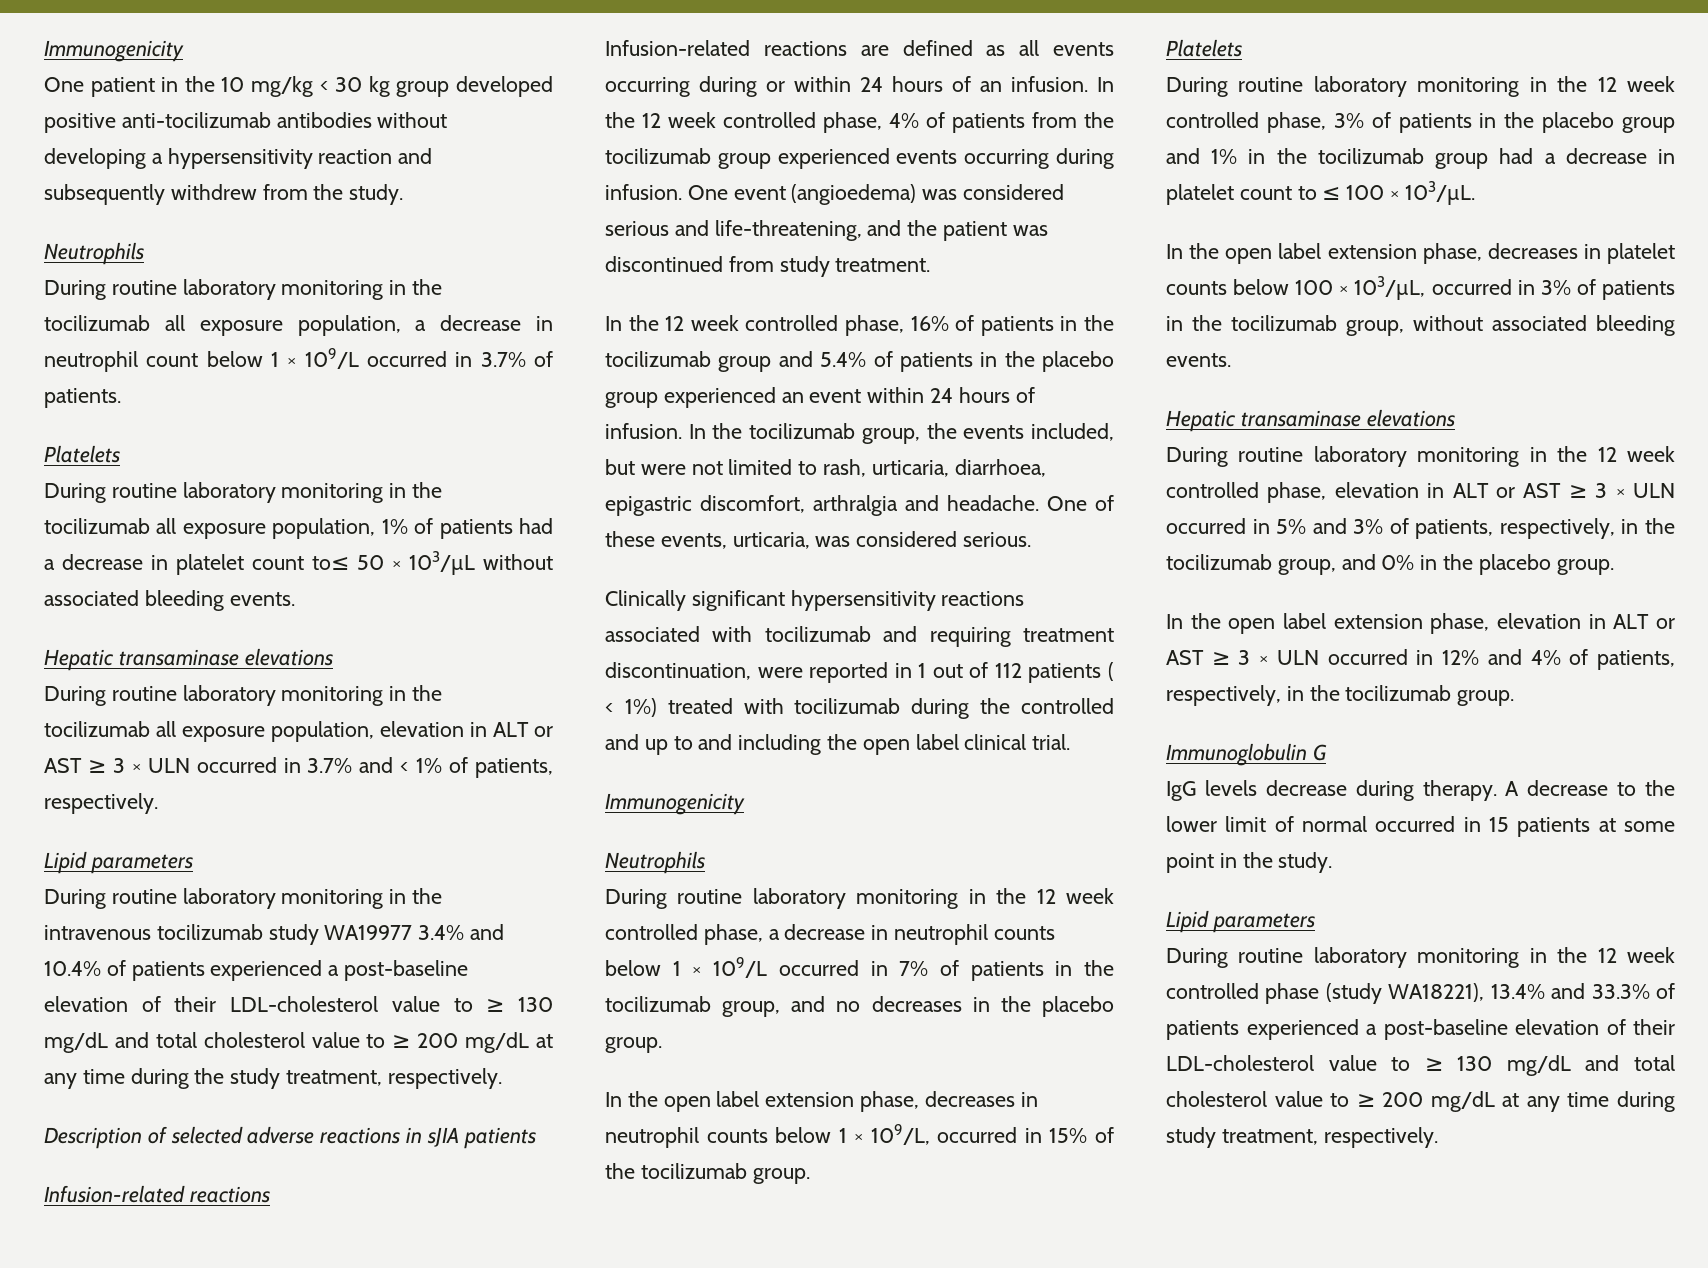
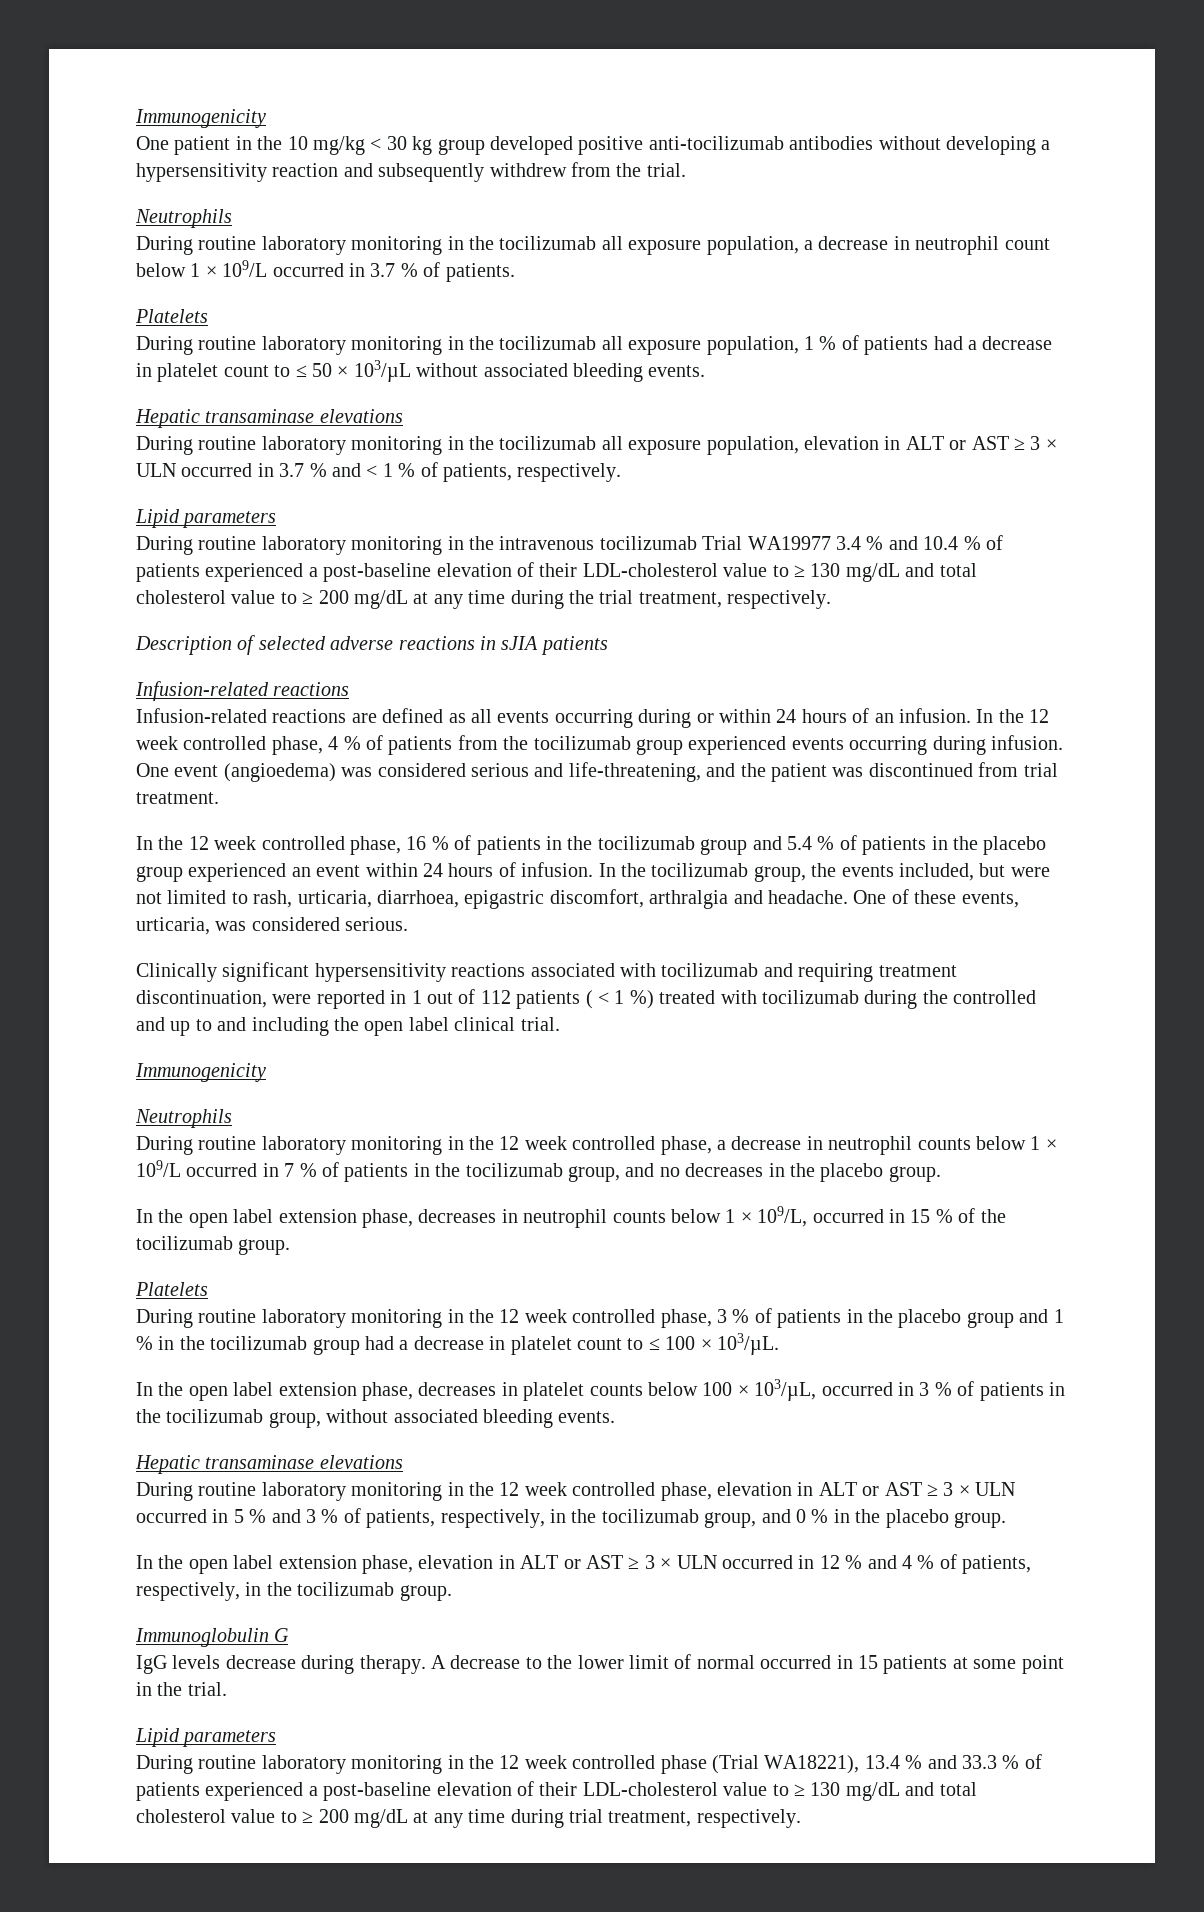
- One patient in the 10 mg/kg < 30 kg group developed positive anti-tocilizumab antibodies without developing a hypersensitivity reaction and subsequently withdrew from the study.
+ One patient in the 10 mg/kg < 30 kg group developed positive anti-tocilizumab antibodies without developing a hypersensitivity reaction and subsequently withdrew from the trial.
- During routine laboratory monitoring in the tocilizumab all exposure population, a decrease in neutrophil count below 1 × 109/L occurred in 3.7% of patients.
+ During routine laboratory monitoring in the tocilizumab all exposure population, a decrease in neutrophil count below 1 × 109/L occurred in 3.7 % of patients.
- During routine laboratory monitoring in the tocilizumab all exposure population, 1% of patients had a decrease in platelet count to≤ 50 × 103/µL without associated bleeding events.
+ During routine laboratory monitoring in the tocilizumab all exposure population, 1 % of patients had a decrease in platelet count to ≤ 50 × 103/µL without associated bleeding events.
- During routine laboratory monitoring in the tocilizumab all exposure population, elevation in ALT or AST ≥ 3 × ULN occurred in 3.7% and < 1% of patients, respectively.
+ During routine laboratory monitoring in the tocilizumab all exposure population, elevation in ALT or AST ≥ 3 × ULN occurred in 3.7 % and < 1 % of patients, respectively.
- During routine laboratory monitoring in the intravenous tocilizumab study WA19977 3.4% and 10.4% of patients experienced a post-baseline elevation of their LDL-cholesterol value to ≥ 130 mg/dL and total cholesterol value to ≥ 200 mg/dL at any time during the study treatment, respectively.
+ During routine laboratory monitoring in the intravenous tocilizumab Trial WA19977 3.4 % and 10.4 % of patients experienced a post-baseline elevation of their LDL-cholesterol value to ≥ 130 mg/dL and total cholesterol value to ≥ 200 mg/dL at any time during the trial treatment, respectively.
- In the 12 week controlled phase, 4% of patients from the tocilizumab group experienced events occurring during infusion.
+ In the 12 week controlled phase, 4 % of patients from the tocilizumab group experienced events occurring during infusion.
- One event (angioedema) was considered serious and life-threatening, and the patient was discontinued from study treatment.
+ One event (angioedema) was considered serious and life-threatening, and the patient was discontinued from trial treatment.
- In the 12 week controlled phase, 16% of patients in the tocilizumab group and 5.4% of patients in the placebo group experienced an event within 24 hours of infusion.
+ In the 12 week controlled phase, 16 % of patients in the tocilizumab group and 5.4 % of patients in the placebo group experienced an event within 24 hours of infusion.
- Clinically significant hypersensitivity reactions associated with tocilizumab and requiring treatment discontinuation, were reported in 1 out of 112 patients ( < 1%) treated with tocilizumab during the controlled and up to and including the open label clinical trial.
+ Clinically significant hypersensitivity reactions associated with tocilizumab and requiring treatment discontinuation, were reported in 1 out of 112 patients ( < 1 %) treated with tocilizumab during the controlled and up to and including the open label clinical trial.
- During routine laboratory monitoring in the 12 week controlled phase, a decrease in neutrophil counts below 1 × 109/L occurred in 7% of patients in the tocilizumab group, and no decreases in the placebo group.
+ During routine laboratory monitoring in the 12 week controlled phase, a decrease in neutrophil counts below 1 × 109/L occurred in 7 % of patients in the tocilizumab group, and no decreases in the placebo group.
- In the open label extension phase, decreases in neutrophil counts below 1 × 109/L, occurred in 15% of the tocilizumab group.
+ In the open label extension phase, decreases in neutrophil counts below 1 × 109/L, occurred in 15 % of the tocilizumab group.
- During routine laboratory monitoring in the 12 week controlled phase, 3% of patients in the placebo group and 1% in the tocilizumab group had a decrease in platelet count to ≤ 100 × 103/µL.
+ During routine laboratory monitoring in the 12 week controlled phase, 3 % of patients in the placebo group and 1 % in the tocilizumab group had a decrease in platelet count to ≤ 100 × 103/µL.
- In the open label extension phase, decreases in platelet counts below 100 × 103/µL, occurred in 3% of patients in the tocilizumab group, without associated bleeding events.
+ In the open label extension phase, decreases in platelet counts below 100 × 103/µL, occurred in 3 % of patients in the tocilizumab group, without associated bleeding events.
- During routine laboratory monitoring in the 12 week controlled phase, elevation in ALT or AST ≥ 3 × ULN occurred in 5% and 3% of patients, respectively, in the tocilizumab group, and 0% in the placebo group.
+ During routine laboratory monitoring in the 12 week controlled phase, elevation in ALT or AST ≥ 3 × ULN occurred in 5 % and 3 % of patients, respectively, in the tocilizumab group, and 0 % in the placebo group.
- In the open label extension phase, elevation in ALT or AST ≥ 3 × ULN occurred in 12% and 4% of patients, respectively, in the tocilizumab group.
+ In the open label extension phase, elevation in ALT or AST ≥ 3 × ULN occurred in 12 % and 4 % of patients, respectively, in the tocilizumab group.
- A decrease to the lower limit of normal occurred in 15 patients at some point in the study.
+ A decrease to the lower limit of normal occurred in 15 patients at some point in the trial.
- During routine laboratory monitoring in the 12 week controlled phase (study WA18221), 13.4% and 33.3% of patients experienced a post-baseline elevation of their LDL-cholesterol value to ≥ 130 mg/dL and total cholesterol value to ≥ 200 mg/dL at any time during study treatment, respectively.
+ During routine laboratory monitoring in the 12 week controlled phase (Trial WA18221), 13.4 % and 33.3 % of patients experienced a post-baseline elevation of their LDL-cholesterol value to ≥ 130 mg/dL and total cholesterol value to ≥ 200 mg/dL at any time during trial treatment, respectively.

